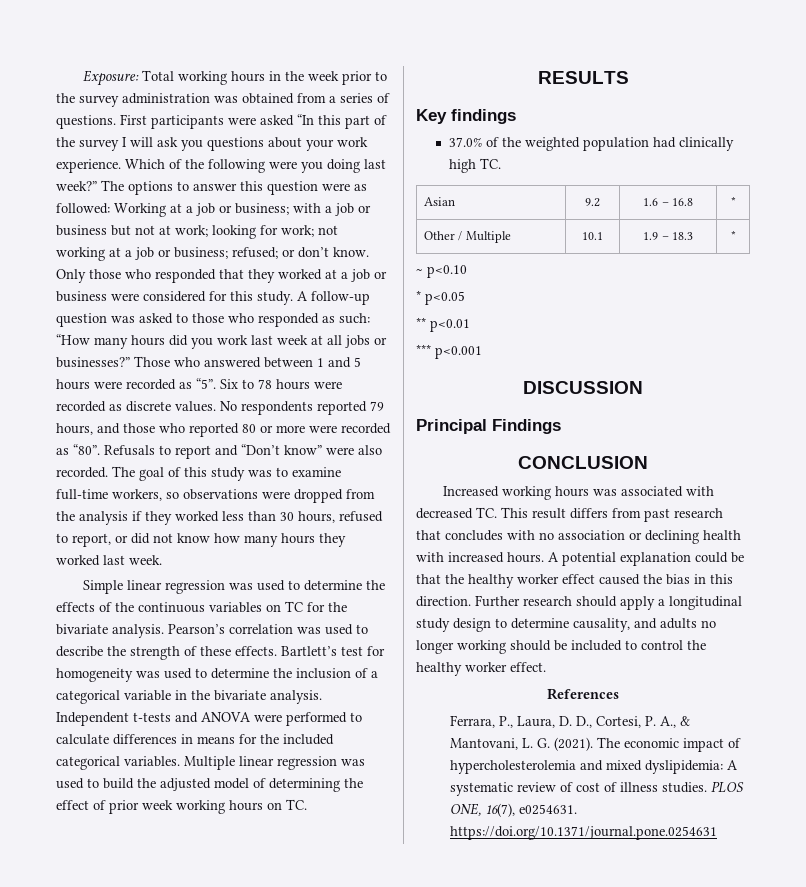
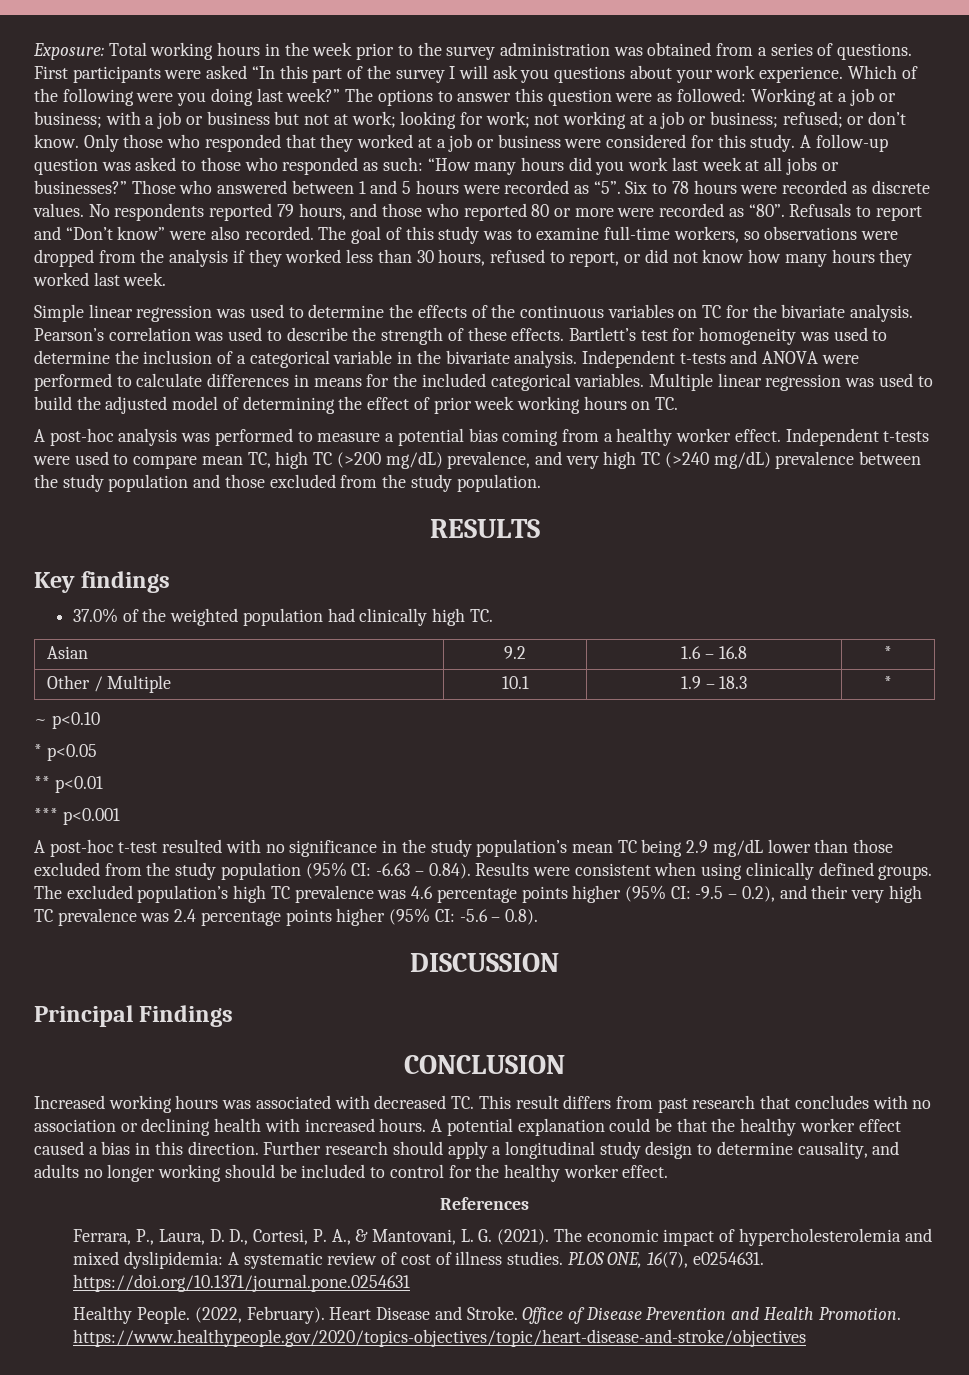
+ A post-hoc analysis was performed to measure a potential bias coming from a healthy worker effect. Independent t-tests were used to compare mean TC, high TC (>200 mg/dL) prevalence, and very high TC (>240 mg/dL) prevalence between the study population and those excluded from the study population.
+ A post-hoc t-test resulted with no significance in the study population’s mean TC being 2.9 mg/dL lower than those excluded from the study population (95% CI: -6.63 – 0.84). Results were consistent when using clinically defined groups. The excluded population’s high TC prevalence was 4.6 percentage points higher (95% CI: -9.5 – 0.2), and their very high TC prevalence was 2.4 percentage points higher (95% CI: -5.6 – 0.8).
- A potential explanation could be that the healthy worker effect caused the bias in this direction.
+ A potential explanation could be that the healthy worker effect caused a bias in this direction.
- Further research should apply a longitudinal study design to determine causality, and adults no longer working should be included to control the healthy worker effect.
+ Further research should apply a longitudinal study design to determine causality, and adults no longer working should be included to control for the healthy worker effect.
+ Healthy People. (2022, February). Heart Disease and Stroke. Office of Disease Prevention and Health Promotion. https://www.healthypeople.gov/2020/topics-objectives/topic/heart-disease-and-stroke/objectives

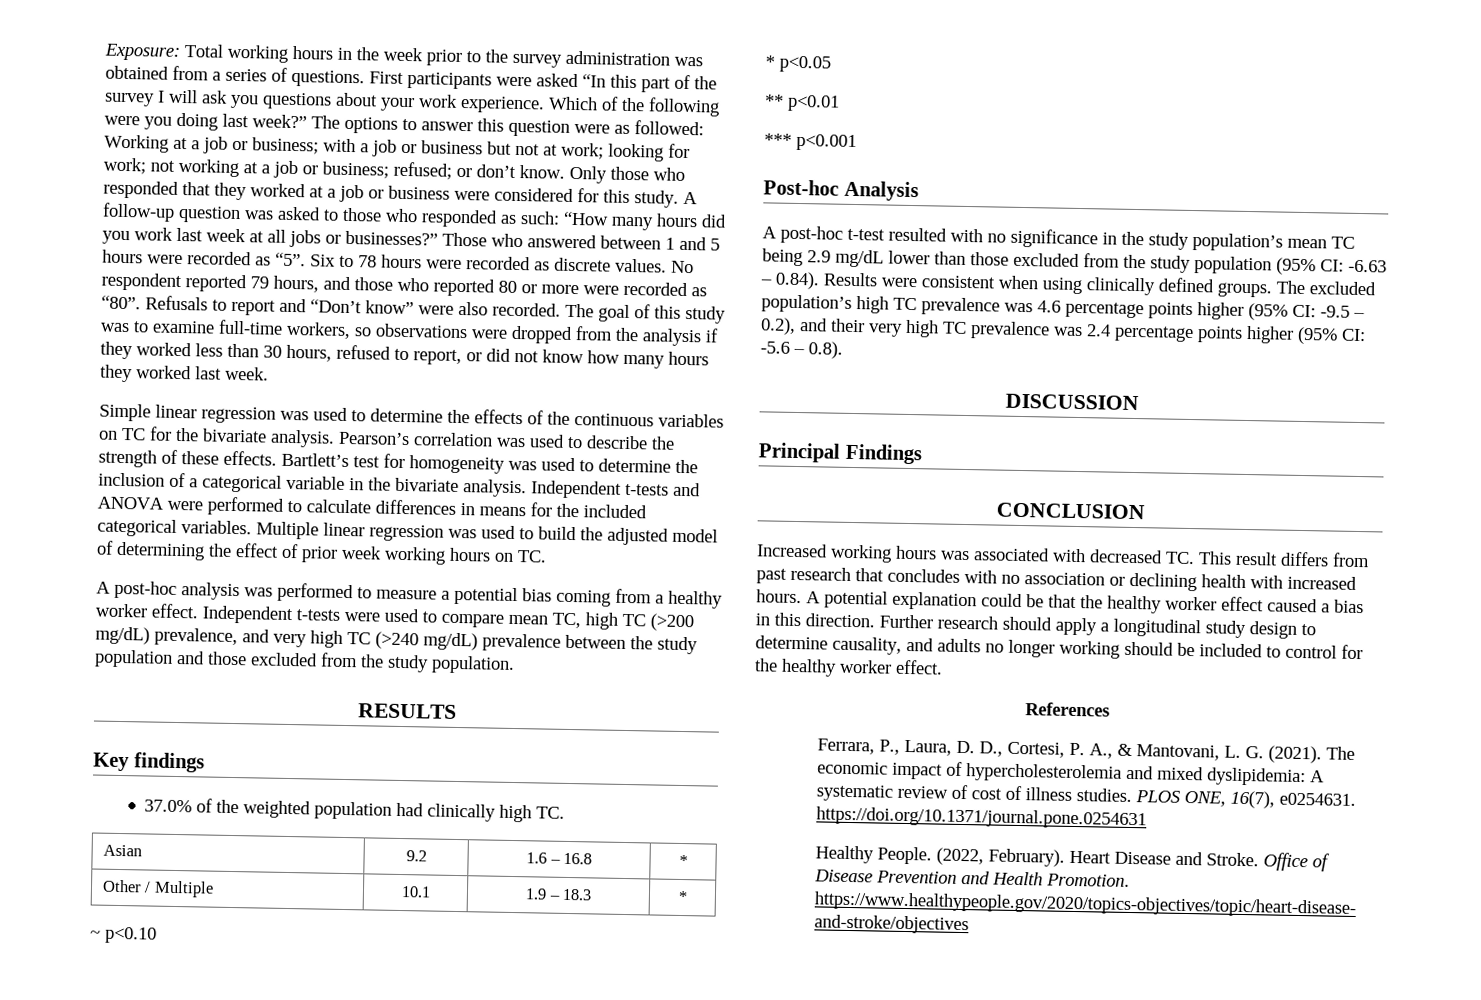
- No respondents reported 79 hours, and those who reported 80 or more were recorded as “80”.
+ No respondent reported 79 hours, and those who reported 80 or more were recorded as “80”.
+ Post-hoc Analysis

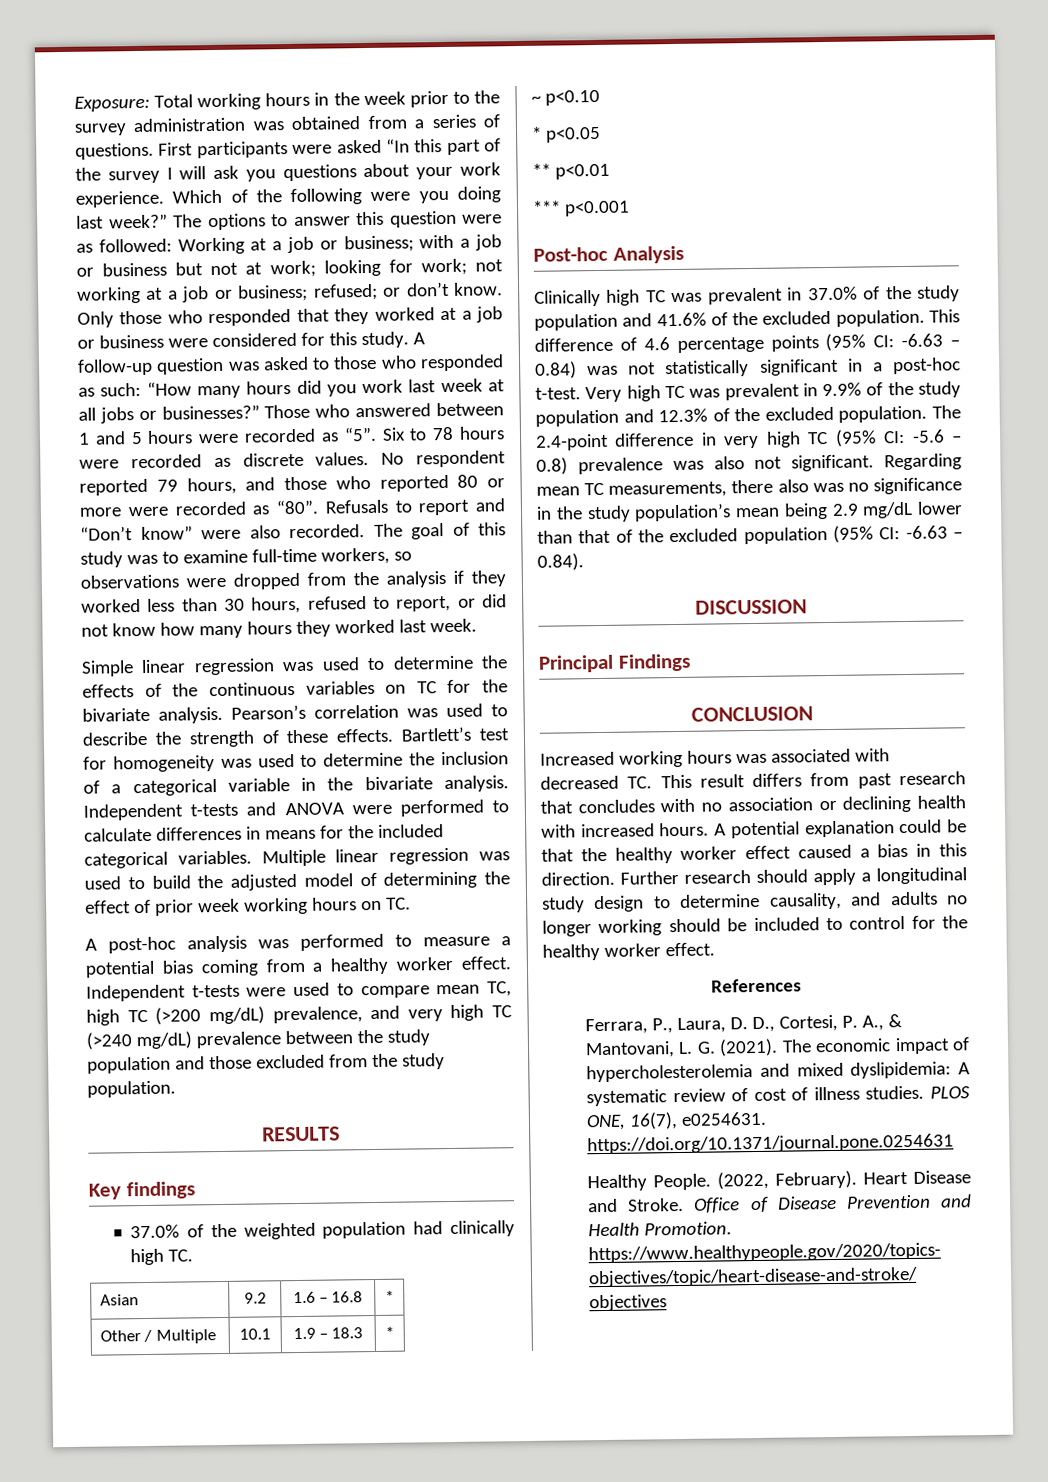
- A post-hoc t-test resulted with no significance in the study population’s mean TC being 2.9 mg/dL lower than those excluded from the study population (95% CI: -6.63 – 0.84). Results were consistent when using clinically defined groups. The excluded population’s high TC prevalence was 4.6 percentage points higher (95% CI: -9.5 – 0.2), and their very high TC prevalence was 2.4 percentage points higher (95% CI: -5.6 – 0.8).
+ Clinically high TC was prevalent in 37.0% of the study population and 41.6% of the excluded population. This difference of 4.6 percentage points (95% CI: -6.63 – 0.84) was not statistically significant in a post-hoc t-test. Very high TC was prevalent in 9.9% of the study population and 12.3% of the excluded population. The 2.4-point difference in very high TC (95% CI: -5.6 – 0.8) prevalence was also not significant. Regarding mean TC measurements, there also was no significance in the study population’s mean being 2.9 mg/dL lower than that of the excluded population (95% CI: -6.63 – 0.84).

